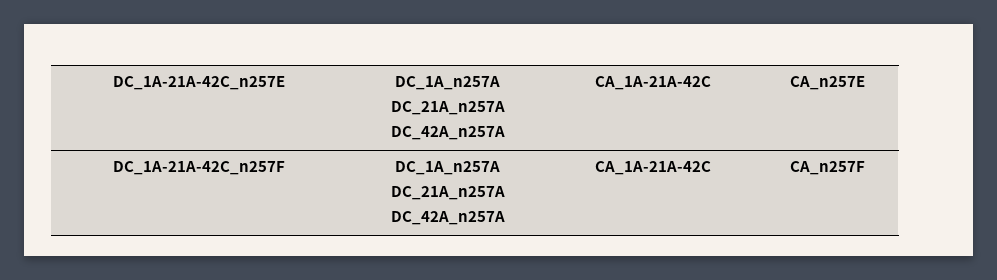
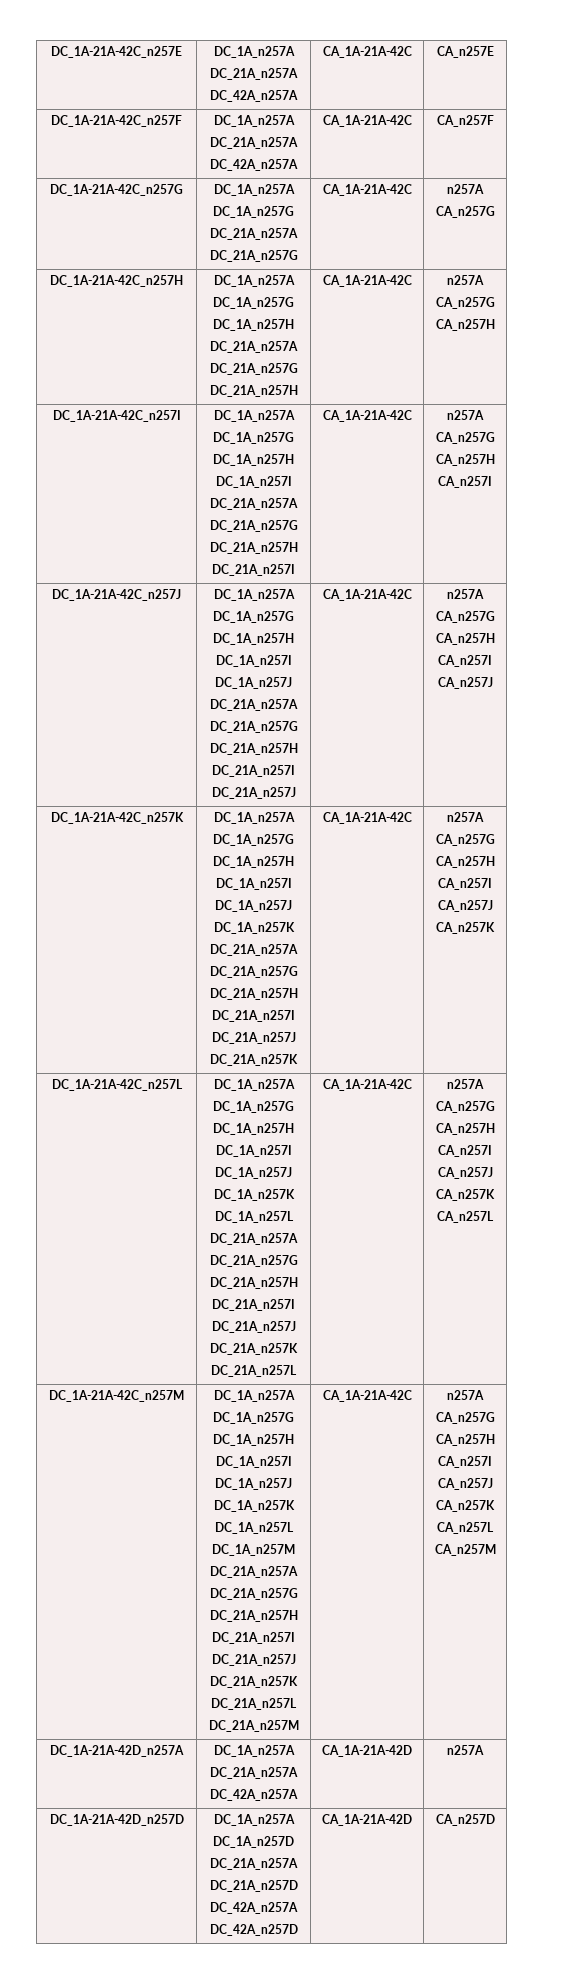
+ DC_1A-21A-42C_n257G | DC_1A_n257A
+ DC_1A_n257G
+ DC_21A_n257A
+ DC_21A_n257G | CA_1A-21A-42C | n257A
+ CA_n257G
+ DC_1A-21A-42C_n257H | DC_1A_n257A
+ DC_1A_n257G
+ DC_1A_n257H
+ DC_21A_n257A
+ DC_21A_n257G
+ DC_21A_n257H | CA_1A-21A-42C | n257A
+ CA_n257G
+ CA_n257H
+ DC_1A-21A-42C_n257I | DC_1A_n257A
+ DC_1A_n257G
+ DC_1A_n257H
+ DC_1A_n257I
+ DC_21A_n257A
+ DC_21A_n257G
+ DC_21A_n257H
+ DC_21A_n257I | CA_1A-21A-42C | n257A
+ CA_n257G
+ CA_n257H
+ CA_n257I
+ DC_1A-21A-42C_n257J | DC_1A_n257A
+ DC_1A_n257G
+ DC_1A_n257H
+ DC_1A_n257I
+ DC_1A_n257J
+ DC_21A_n257A
+ DC_21A_n257G
+ DC_21A_n257H
+ DC_21A_n257I
+ DC_21A_n257J | CA_1A-21A-42C | n257A
+ CA_n257G
+ CA_n257H
+ CA_n257I
+ CA_n257J
+ DC_1A-21A-42C_n257K | DC_1A_n257A
+ DC_1A_n257G
+ DC_1A_n257H
+ DC_1A_n257I
+ DC_1A_n257J
+ DC_1A_n257K
+ DC_21A_n257A
+ DC_21A_n257G
+ DC_21A_n257H
+ DC_21A_n257I
+ DC_21A_n257J
+ DC_21A_n257K | CA_1A-21A-42C | n257A
+ CA_n257G
+ CA_n257H
+ CA_n257I
+ CA_n257J
+ CA_n257K
+ DC_1A-21A-42C_n257L | DC_1A_n257A
+ DC_1A_n257G
+ DC_1A_n257H
+ DC_1A_n257I
+ DC_1A_n257J
+ DC_1A_n257K
+ DC_1A_n257L
+ DC_21A_n257A
+ DC_21A_n257G
+ DC_21A_n257H
+ DC_21A_n257I
+ DC_21A_n257J
+ DC_21A_n257K
+ DC_21A_n257L | CA_1A-21A-42C | n257A
+ CA_n257G
+ CA_n257H
+ CA_n257I
+ CA_n257J
+ CA_n257K
+ CA_n257L
+ DC_1A-21A-42C_n257M | DC_1A_n257A
+ DC_1A_n257G
+ DC_1A_n257H
+ DC_1A_n257I
+ DC_1A_n257J
+ DC_1A_n257K
+ DC_1A_n257L
+ DC_1A_n257M
+ DC_21A_n257A
+ DC_21A_n257G
+ DC_21A_n257H
+ DC_21A_n257I
+ DC_21A_n257J
+ DC_21A_n257K
+ DC_21A_n257L
+ DC_21A_n257M | CA_1A-21A-42C | n257A
+ CA_n257G
+ CA_n257H
+ CA_n257I
+ CA_n257J
+ CA_n257K
+ CA_n257L
+ CA_n257M
+ DC_1A-21A-42D_n257A | DC_1A_n257A
+ DC_21A_n257A
+ DC_42A_n257A | CA_1A-21A-42D | n257A
+ DC_1A-21A-42D_n257D | DC_1A_n257A
+ DC_1A_n257D
+ DC_21A_n257A
+ DC_21A_n257D
+ DC_42A_n257A
+ DC_42A_n257D | CA_1A-21A-42D | CA_n257D

